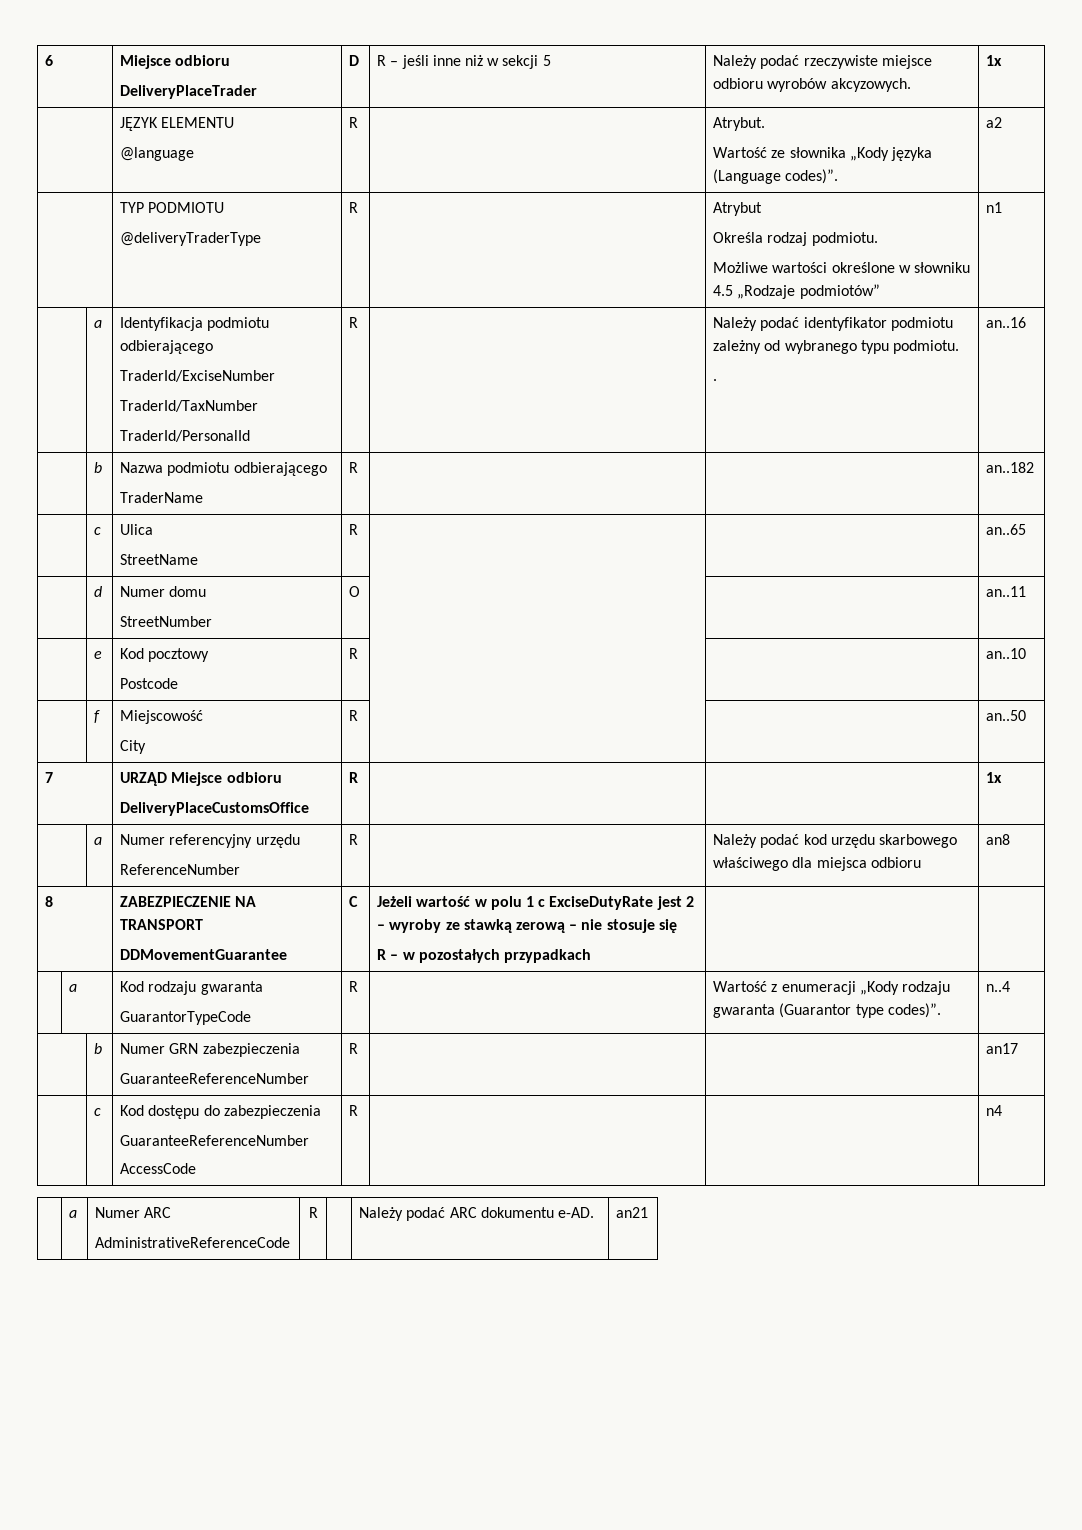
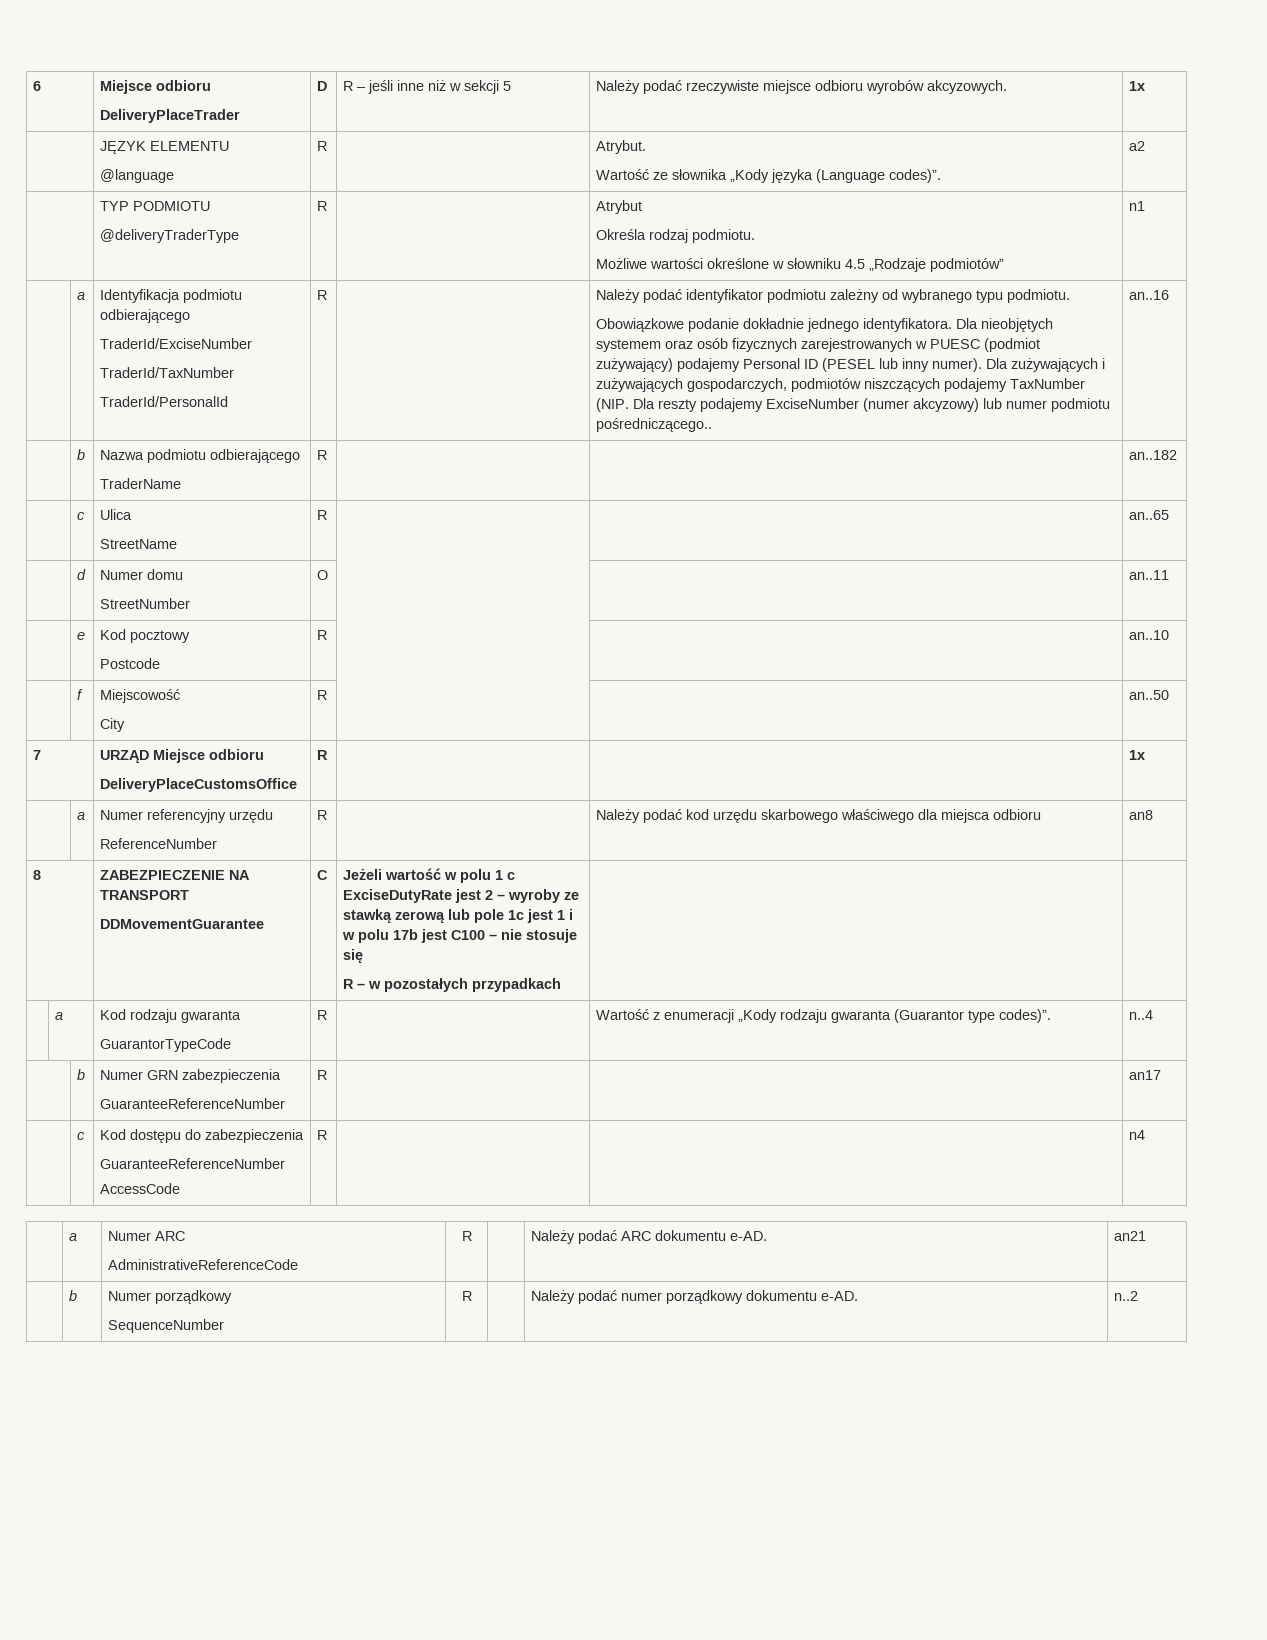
- .
+ Obowiązkowe podanie dokładnie jednego identyfikatora. Dla nieobjętych systemem oraz osób fizycznych zarejestrowanych w PUESC (podmiot zużywający) podajemy Personal ID (PESEL lub inny numer). Dla zużywających i zużywających gospodarczych, podmiotów niszczących podajemy TaxNumber (NIP. Dla reszty podajemy ExciseNumber (numer akcyzowy) lub numer podmiotu pośredniczącego..
  8 | ZABEZPIECZENIE NA TRANSPORT
- DDMovementGuarantee | C | Jeżeli wartość w polu 1 c ExciseDutyRate jest 2 – wyroby ze stawką zerową – nie stosuje się
+ DDMovementGuarantee | C | Jeżeli wartość w polu 1 c ExciseDutyRate jest 2 – wyroby ze stawką zerową lub pole 1c jest 1 i w polu 17b jest C100 – nie stosuje się
+ | b | Numer porządkowy
+ SequenceNumber | R | | Należy podać numer porządkowy dokumentu e-AD. | n..2

